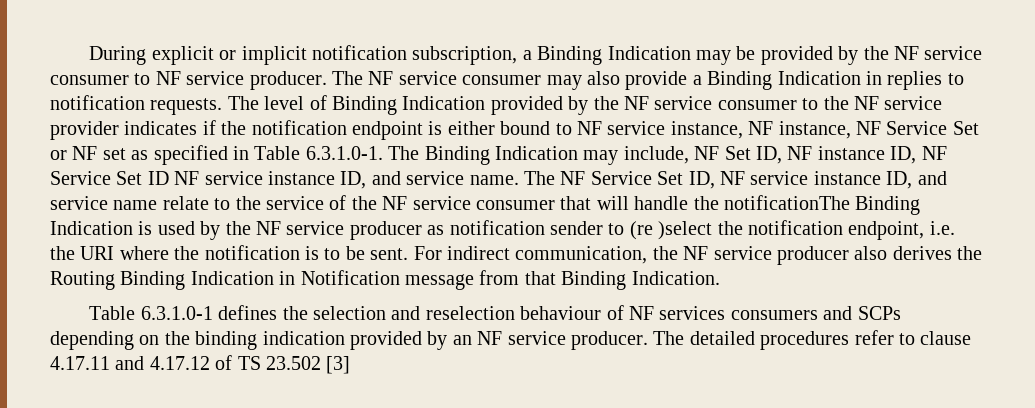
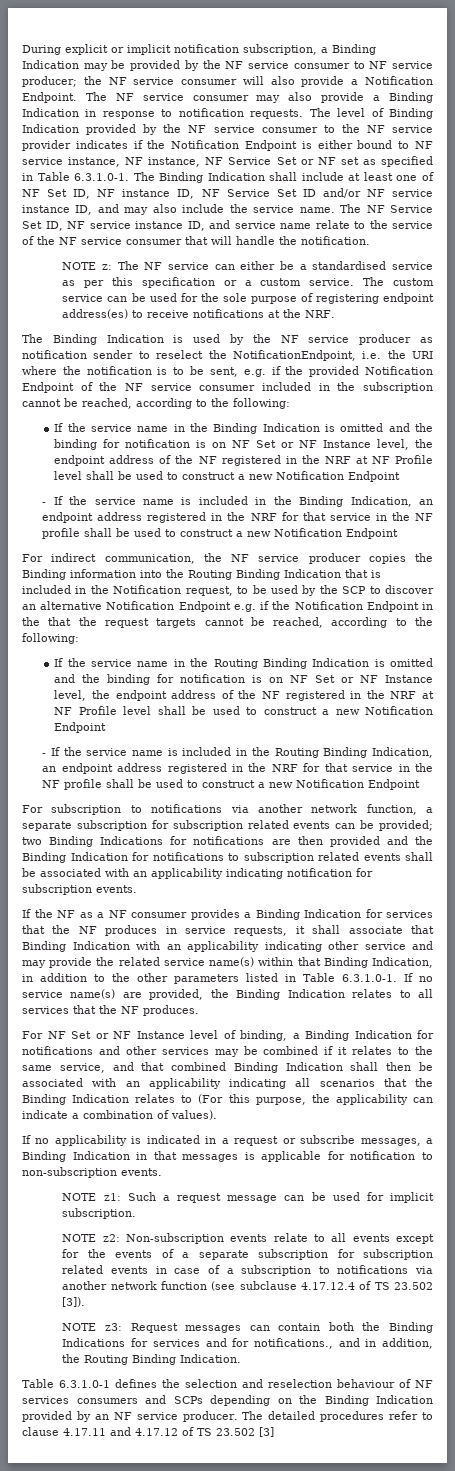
- During explicit or implicit notification subscription, a Binding Indication may be provided by the NF service consumer to NF service producer.
+ During explicit or implicit notification subscription, a Binding Indication may be provided by the NF service consumer to NF service producer; the NF service consumer will also provide a Notification Endpoint.
- The NF service consumer may also provide a Binding Indication in replies to notification requests.
+ The NF service consumer may also provide a Binding Indication in response to notification requests.
- The level of Binding Indication provided by the NF service consumer to the NF service provider indicates if the notification endpoint is either bound to NF service instance, NF instance, NF Service Set or NF set as specified in Table 6.3.1.0-1. The Binding Indication may include, NF Set ID, NF instance ID, NF Service Set ID NF service instance ID, and service name.
+ The level of Binding Indication provided by the NF service consumer to the NF service provider indicates if the Notification Endpoint is either bound to NF service instance, NF instance, NF Service Set or NF set as specified in Table 6.3.1.0-1. The Binding Indication shall include at least one of NF Set ID, NF instance ID, NF Service Set ID and/or NF service instance ID, and may also include the service name.
- The NF Service Set ID, NF service instance ID, and service name relate to the service of the NF service consumer that will handle the notificationThe Binding Indication is used by the NF service producer as notification sender to (re )select the notification endpoint, i.e. the URI where the notification is to be sent. For indirect communication, the NF service producer also derives the Routing Binding Indication in Notification message from that Binding Indication.
+ The NF Service Set ID, NF service instance ID, and service name relate to the service of the NF service consumer that will handle the notification.
+ NOTE z: The NF service can either be a standardised service as per this specification or a custom service. The custom service can be used for the sole purpose of registering endpoint address(es) to receive notifications at the NRF.
+ The Binding Indication is used by the NF service producer as notification sender to reselect the NotificationEndpoint, i.e. the URI where the notification is to be sent, e.g. if the provided Notification Endpoint of the NF service consumer included in the subscription cannot be reached, according to the following:
+ If the service name in the Binding Indication is omitted and the binding for notification is on NF Set or NF Instance level, the endpoint address of the NF registered in the NRF at NF Profile level shall be used to construct a new Notification Endpoint
+ - If the service name is included in the Binding Indication, an endpoint address registered in the NRF for that service in the NF profile shall be used to construct a new Notification Endpoint
+ For indirect communication, the NF service producer copies the Binding information into the Routing Binding Indication that is included in the Notification request, to be used by the SCP to discover an alternative Notification Endpoint e.g. if the Notification Endpoint in the that the request targets cannot be reached, according to the following:
+ If the service name in the Routing Binding Indication is omitted and the binding for notification is on NF Set or NF Instance level, the endpoint address of the NF registered in the NRF at NF Profile level shall be used to construct a new Notification Endpoint
+ - If the service name is included in the Routing Binding Indication, an endpoint address registered in the NRF for that service in the NF profile shall be used to construct a new Notification Endpoint
+ For subscription to notifications via another network function, a separate subscription for subscription related events can be provided; two Binding Indications for notifications are then provided and the Binding Indication for notifications to subscription related events shall be associated with an applicability indicating notification for subscription events.
+ If the NF as a NF consumer provides a Binding Indication for services that the NF produces in service requests, it shall associate that Binding Indication with an applicability indicating other service and may provide the related service name(s) within that Binding Indication, in addition to the other parameters listed in Table 6.3.1.0-1. If no service name(s) are provided, the Binding Indication relates to all services that the NF produces.
+ For NF Set or NF Instance level of binding, a Binding Indication for notifications and other services may be combined if it relates to the same service, and that combined Binding Indication shall then be associated with an applicability indicating all scenarios that the Binding Indication relates to (For this purpose, the applicability can indicate a combination of values).
+ If no applicability is indicated in a request or subscribe messages, a Binding Indication in that messages is applicable for notification to non-subscription events.
+ NOTE z1: Such a request message can be used for implicit subscription.
+ NOTE z2: Non-subscription events relate to all events except for the events of a separate subscription for subscription related events in case of a subscription to notifications via another network function (see subclause 4.17.12.4 of TS 23.502 [3]).
+ NOTE z3: Request messages can contain both the Binding Indications for services and for notifications., and in addition, the Routing Binding Indication.
- Table 6.3.1.0-1 defines the selection and reselection behaviour of NF services consumers and SCPs depending on the binding indication provided by an NF service producer.
+ Table 6.3.1.0-1 defines the selection and reselection behaviour of NF services consumers and SCPs depending on the Binding Indication provided by an NF service producer.

